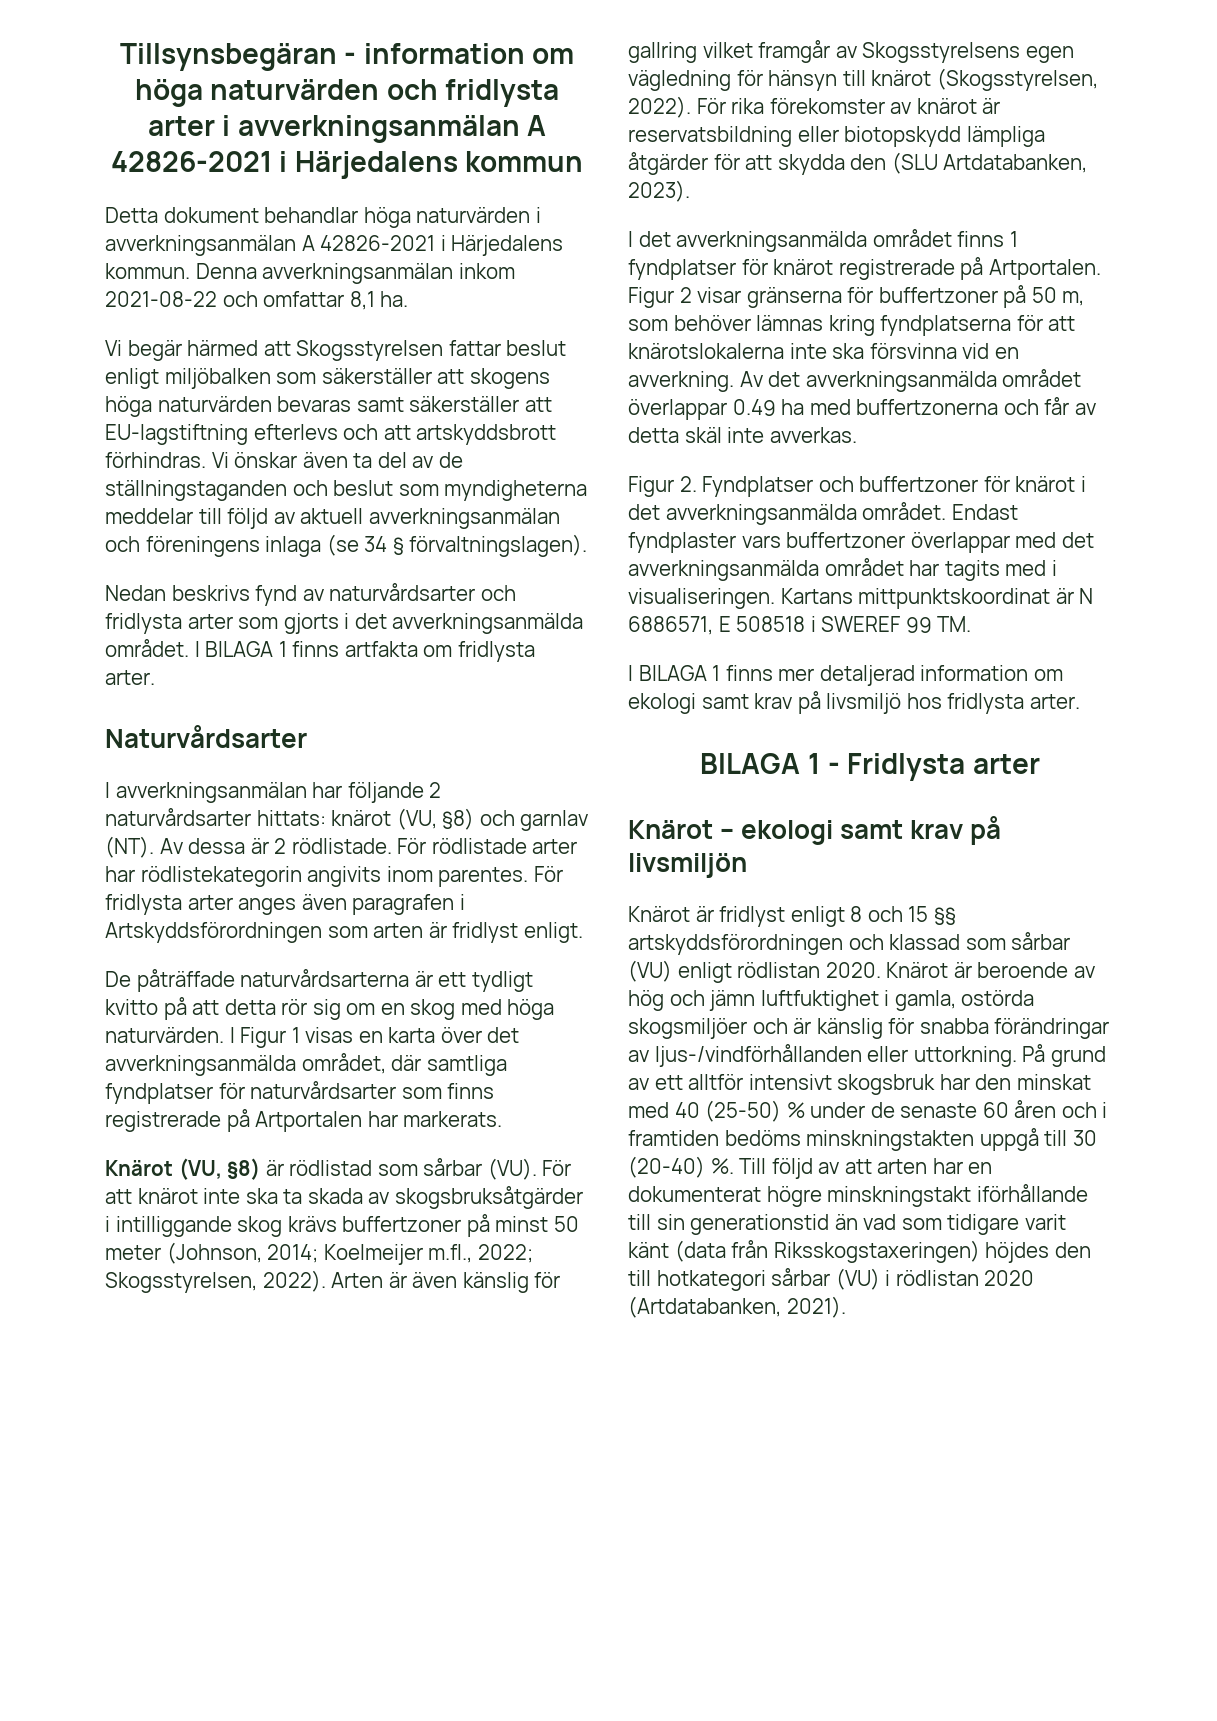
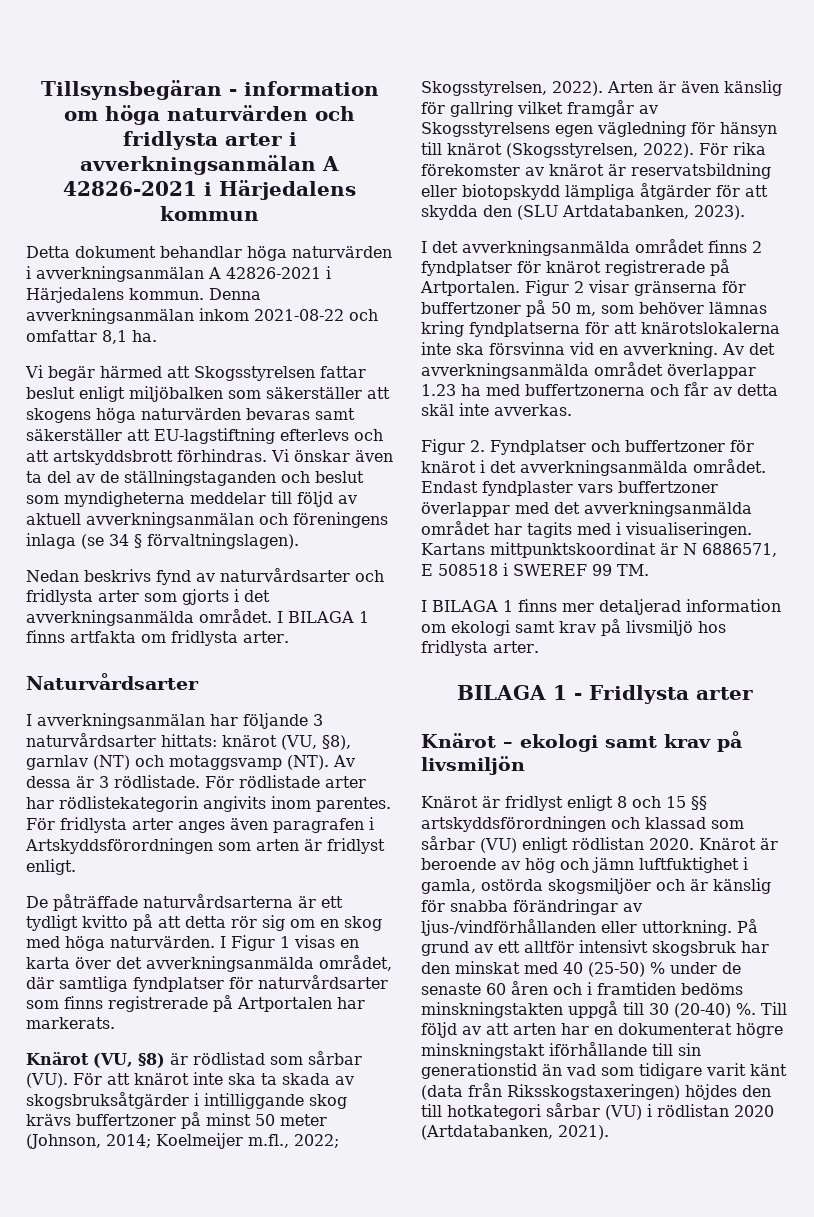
- I avverkningsanmälan har följande 2 naturvårdsarter hittats: knärot (VU, §8) och garnlav (NT). Av dessa är 2 rödlistade.
+ I avverkningsanmälan har följande 3 naturvårdsarter hittats: knärot (VU, §8), garnlav (NT) och motaggsvamp (NT). Av dessa är 3 rödlistade.
- I det avverkningsanmälda området finns 1 fyndplatser för knärot registrerade på Artportalen.
+ I det avverkningsanmälda området finns 2 fyndplatser för knärot registrerade på Artportalen.
- Av det avverkningsanmälda området överlappar 0.49 ha med buffertzonerna och får av detta skäl inte avverkas.
+ Av det avverkningsanmälda området överlappar 1.23 ha med buffertzonerna och får av detta skäl inte avverkas.

